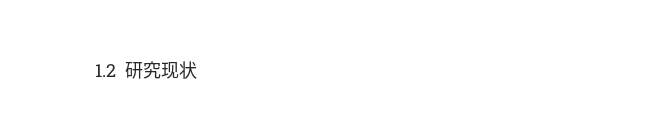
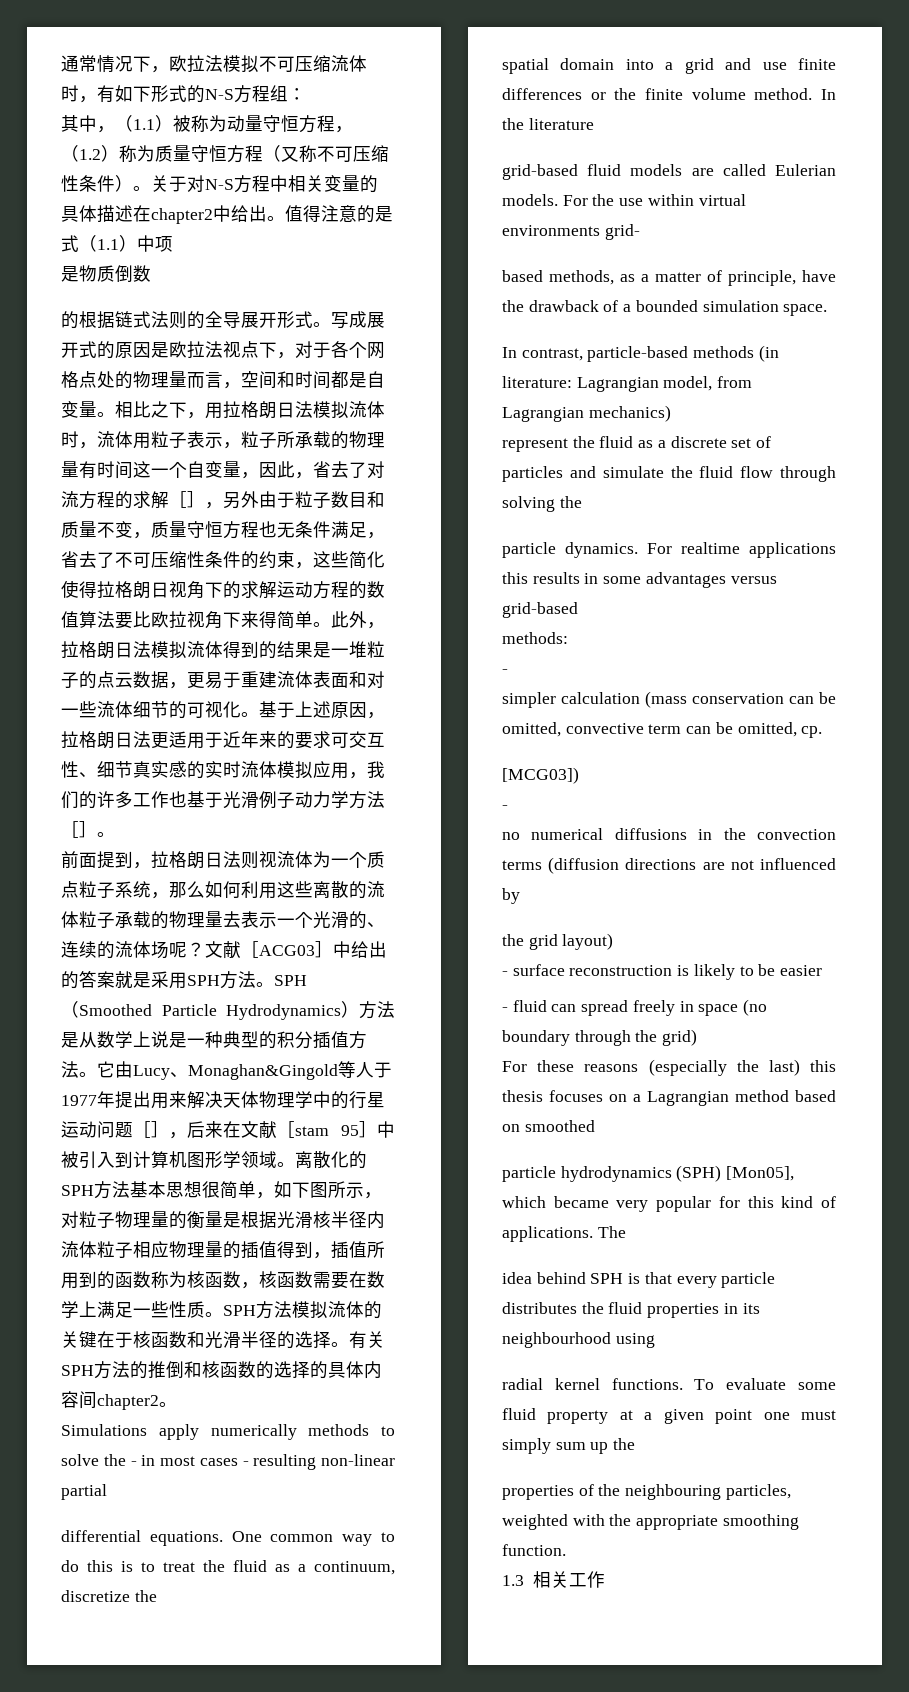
- 1.2研究现状
+ 通常情况下，欧拉法模拟不可压缩流体时，有如下形式的N-S方程组：
+ 其中，（1.1）被称为动量守恒方程，（1.2）称为质量守恒方程（又称不可压缩性条件）。关于对N-S方程中相关变量的具体描述在chapter2中给出。值得注意的是式（1.1）中项
+ 是物质倒数
+ 的根据链式法则的全导展开形式。写成展开式的原因是欧拉法视点下，对于各个网格点处的物理量而言，空间和时间都是自变量。相比之下，用拉格朗日法模拟流体时，流体用粒子表示，粒子所承载的物理量有时间这一个自变量，因此，省去了对流方程的求解［］，另外由于粒子数目和质量不变，质量守恒方程也无条件满足，省去了不可压缩性条件的约束，这些简化使得拉格朗日视角下的求解运动方程的数值算法要比欧拉视角下来得简单。此外，拉格朗日法模拟流体得到的结果是一堆粒子的点云数据，更易于重建流体表面和对一些流体细节的可视化。基于上述原因，拉格朗日法更适用于近年来的要求可交互性、细节真实感的实时流体模拟应用，我们的许多工作也基于光滑例子动力学方法［］。
+ 前面提到，拉格朗日法则视流体为一个质点粒子系统，那么如何利用这些离散的流体粒子承载的物理量去表示一个光滑的、连续的流体场呢？文献［ACG03］中给出的答案就是采用SPH方法。SPH（Smoothed Particle Hydrodynamics）方法是从数学上说是一种典型的积分插值方法。它由Lucy、Monaghan&Gingold等人于1977年提出用来解决天体物理学中的行星运动问题［］，后来在文献［stam 95］中被引入到计算机图形学领域。离散化的SPH方法基本思想很简单，如下图所示，对粒子物理量的衡量是根据光滑核半径内流体粒子相应物理量的插值得到，插值所用到的函数称为核函数，核函数需要在数学上满足一些性质。SPH方法模拟流体的关键在于核函数和光滑半径的选择。有关SPH方法的推倒和核函数的选择的具体内容间chapter2。
+ Simulations apply numerically methods to solve the - in most cases - resulting non-linear partial
+ differential equations. One common way to do this is to treat the fluid as a continuum, discretize the
+ spatial domain into a grid and use finite differences or the finite volume method. In the literature
+ grid-based fluid models are called Eulerian models. For the use within virtual environments grid-
+ based methods, as a matter of principle, have the drawback of a bounded simulation space.
+ In contrast, particle-based methods (in literature: Lagrangian model, from Lagrangian mechanics)
+ represent the fluid as a discrete set of particles and simulate the fluid flow through solving the
+ particle dynamics. For realtime applications this results in some advantages versus grid-based
+ methods:
+ -
+ simpler calculation (mass conservation can be omitted, convective term can be omitted, cp.
+ [MCG03])
+ -
+ no numerical diffusions in the convection terms (diffusion directions are not influenced by
+ the grid layout)
+ - surface reconstruction is likely to be easier
+ - fluid can spread freely in space (no boundary through the grid)
+ For these reasons (especially the last) this thesis focuses on a Lagrangian method based on smoothed
+ particle hydrodynamics (SPH) [Mon05], which became very popular for this kind of applications. The
+ idea behind SPH is that every particle distributes the fluid properties in its neighbourhood using
+ radial kernel functions. To evaluate some fluid property at a given point one must simply sum up the
+ properties of the neighbouring particles, weighted with the appropriate smoothing function.
+ 1.3相关工作

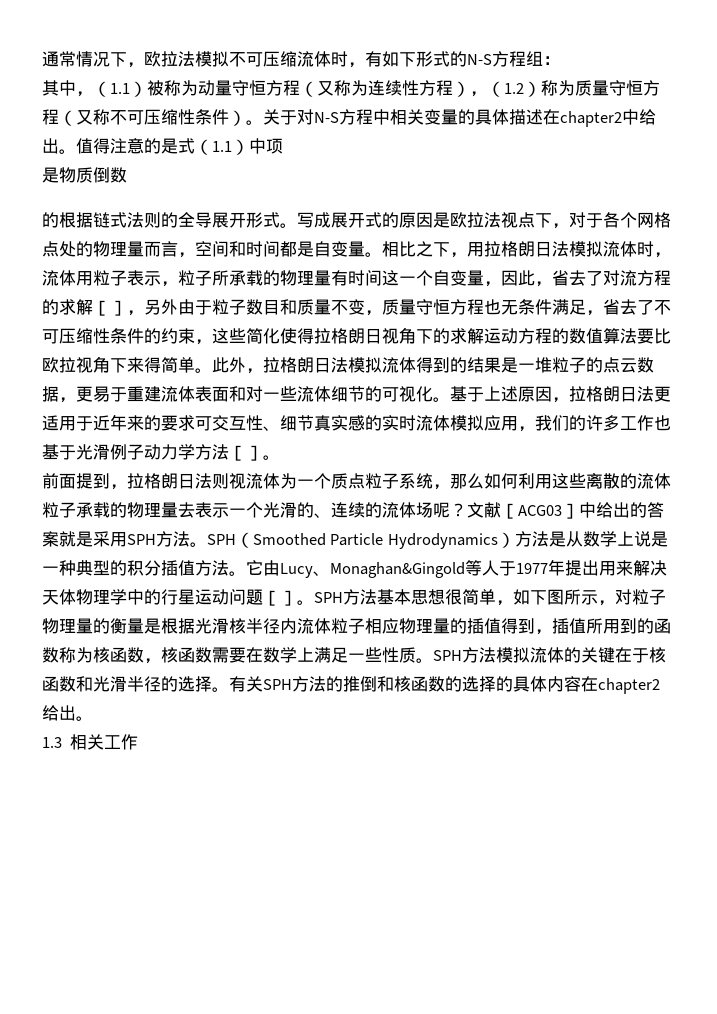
- 其中，（1.1）被称为动量守恒方程，（1.2）称为质量守恒方程（又称不可压缩性条件）。
+ 其中，（1.1）被称为动量守恒方程（又称为连续性方程），（1.2）称为质量守恒方程（又称不可压缩性条件）。
- 它由Lucy、Monaghan&Gingold等人于1977年提出用来解决天体物理学中的行星运动问题［］，后来在文献［stam 95］中被引入到计算机图形学领域。离散化的SPH方法基本思想很简单，如下图所示，对粒子物理量的衡量是根据光滑核半径内流体粒子相应物理量的插值得到，插值所用到的函数称为核函数，核函数需要在数学上满足一些性质。
+ 它由Lucy、Monaghan&Gingold等人于1977年提出用来解决天体物理学中的行星运动问题［］。SPH方法基本思想很简单，如下图所示，对粒子物理量的衡量是根据光滑核半径内流体粒子相应物理量的插值得到，插值所用到的函数称为核函数，核函数需要在数学上满足一些性质。
- 有关SPH方法的推倒和核函数的选择的具体内容间chapter2。
- Simulations apply numerically methods to solve the - in most cases - resulting non-linear partial
- differential equations. One common way to do this is to treat the fluid as a continuum, discretize the
- spatial domain into a grid and use finite differences or the finite volume method. In the literature
- grid-based fluid models are called Eulerian models. For the use within virtual environments grid-
- based methods, as a matter of principle, have the drawback of a bounded simulation space.
- In contrast, particle-based methods (in literature: Lagrangian model, from Lagrangian mechanics)
- represent the fluid as a discrete set of particles and simulate the fluid flow through solving the
- particle dynamics. For realtime applications this results in some advantages versus grid-based
- methods:
- -
- simpler calculation (mass conservation can be omitted, convective term can be omitted, cp.
- [MCG03])
- -
- no numerical diffusions in the convection terms (diffusion directions are not influenced by
- the grid layout)
- - surface reconstruction is likely to be easier
- - fluid can spread freely in space (no boundary through the grid)
- For these reasons (especially the last) this thesis focuses on a Lagrangian method based on smoothed
- particle hydrodynamics (SPH) [Mon05], which became very popular for this kind of applications. The
- idea behind SPH is that every particle distributes the fluid properties in its neighbourhood using
- radial kernel functions. To evaluate some fluid property at a given point one must simply sum up the
- properties of the neighbouring particles, weighted with the appropriate smoothing function.
+ 有关SPH方法的推倒和核函数的选择的具体内容在chapter2给出。

